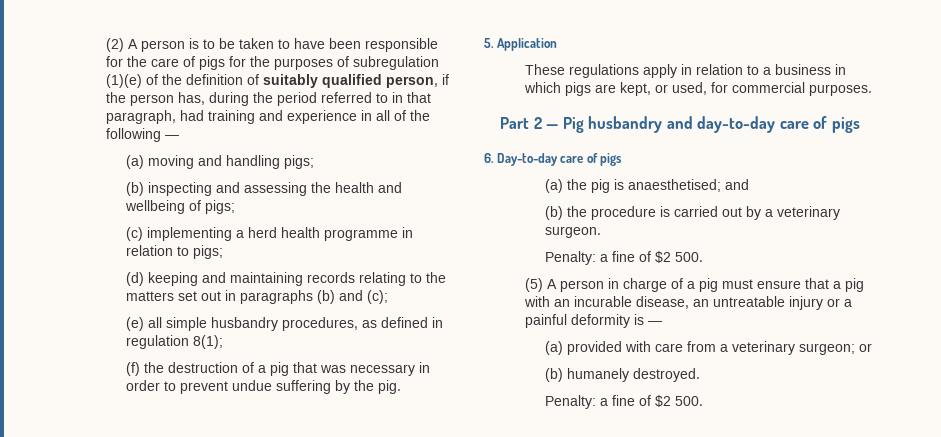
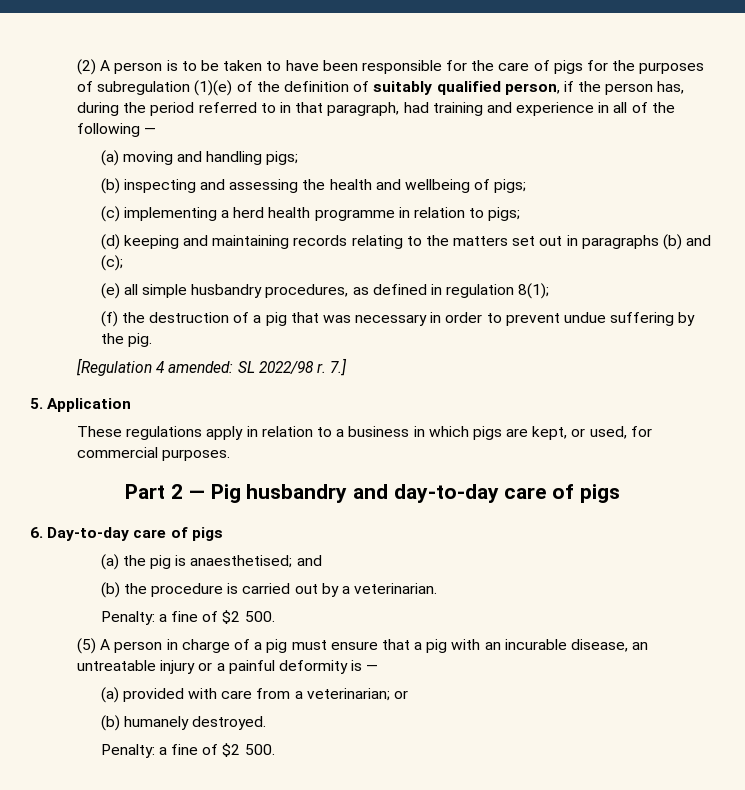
+ [Regulation 4 amended: SL 2022/98 r. 7.]
- (b) the procedure is carried out by a veterinary surgeon.
+ (b) the procedure is carried out by a veterinarian.
- (a) provided with care from a veterinary surgeon; or
+ (a) provided with care from a veterinarian; or

